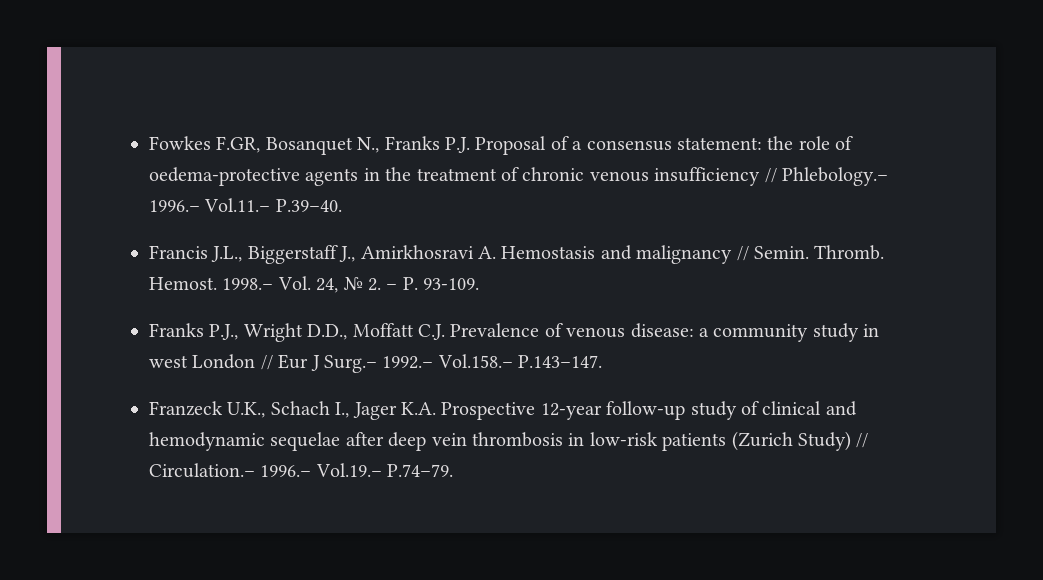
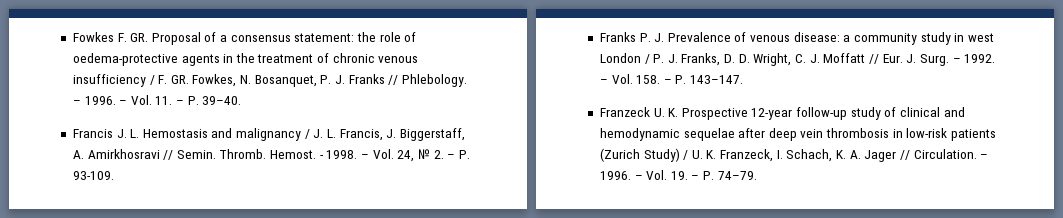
- Fowkes F.GR, Bosanquet N., Franks P.J. Proposal of a consensus statement: the role of oedema-protective agents in the treatment of chronic venous insufficiency // Phlebology.– 1996.– Vol.11.– P.39–40.
- Francis J.L., Biggerstaff J., Amirkhosravi A. Hemostasis and malignancy // Semin.
+ Fowkes F. GR. Proposal of a consensus statement: the role of oedema-protective agents in the treatment of chronic venous insufficiency / F. GR. Fowkes, N. Bosanquet, P. J. Franks // Phlebology. – 1996. – Vol. 11. – P. 39–40.
+ Francis J. L. Hemostasis and malignancy / J. L. Francis, J. Biggerstaff, A. Amirkhosravi // Semin.
- 1998.– Vol. 24, № 2. – P. 93-109.
+ - 1998. – Vol. 24, № 2. – P. 93-109.
- Franks P.J., Wright D.D., Moffatt C.J. Prevalence of venous disease: a community study in west London // Eur J Surg.– 1992.– Vol.158.– P.143–147.
- Franzeck U.K., Schach I., Jager K.A. Prospective 12-year follow-up study of clinical and hemodynamic sequelae after deep vein thrombosis in low-risk patients (Zurich Study) // Circulation.– 1996.– Vol.19.– P.74–79.
+ Franks P. J. Prevalence of venous disease: a community study in west London / P. J. Franks, D. D. Wright, C. J. Moffatt // Eur. J. Surg. – 1992. – Vol. 158. – P. 143–147.
+ Franzeck U. K. Prospective 12-year follow-up study of clinical and hemodynamic sequelae after deep vein thrombosis in low-risk patients (Zurich Study) / U. K. Franzeck, I. Schach, K. A. Jager // Circulation. – 1996. – Vol. 19. – P. 74–79.

